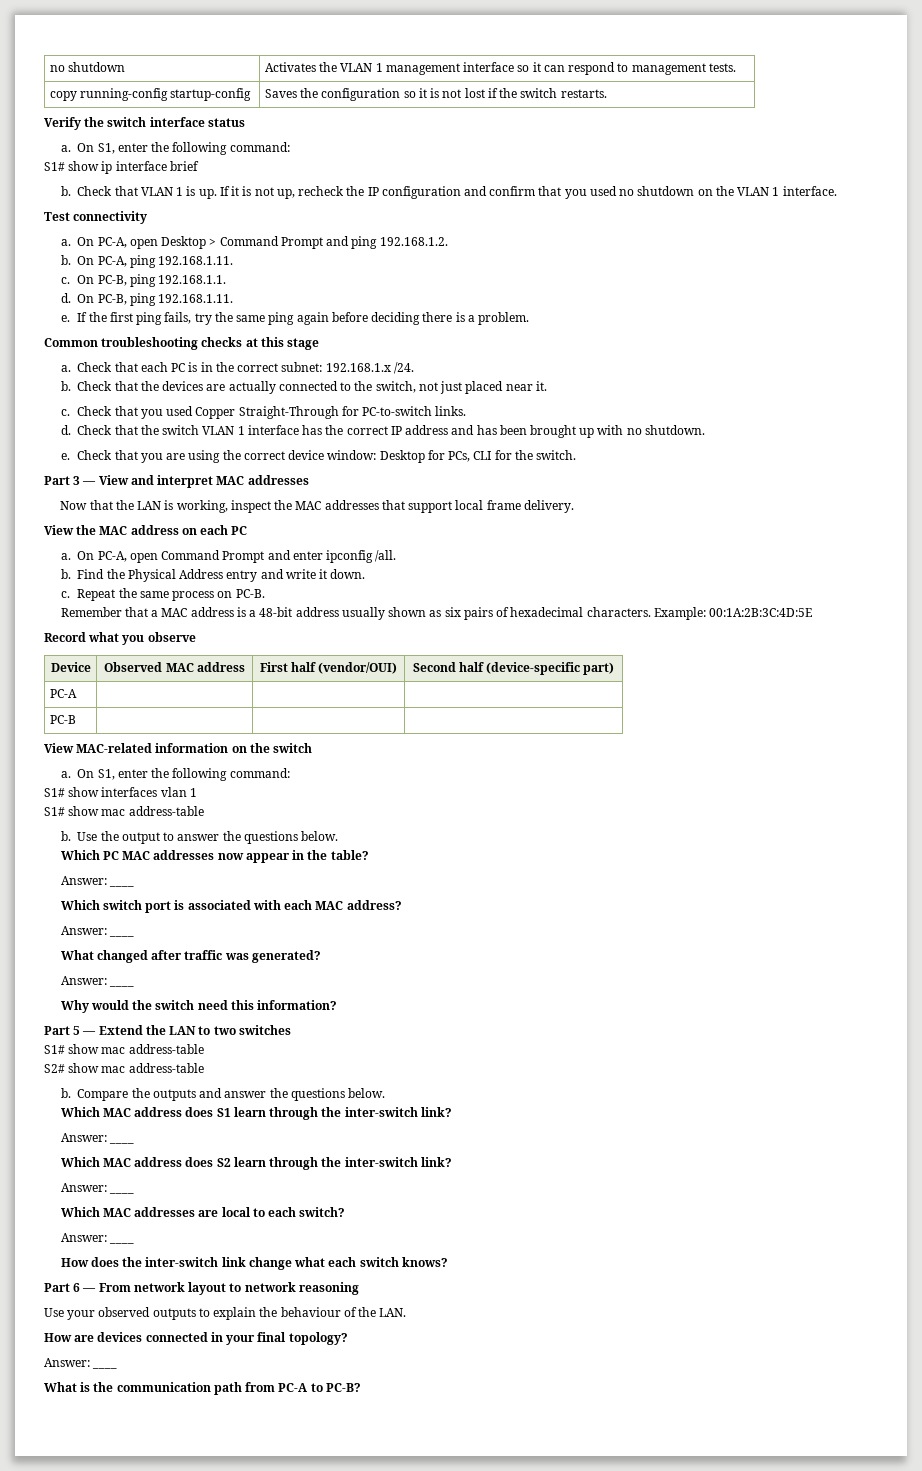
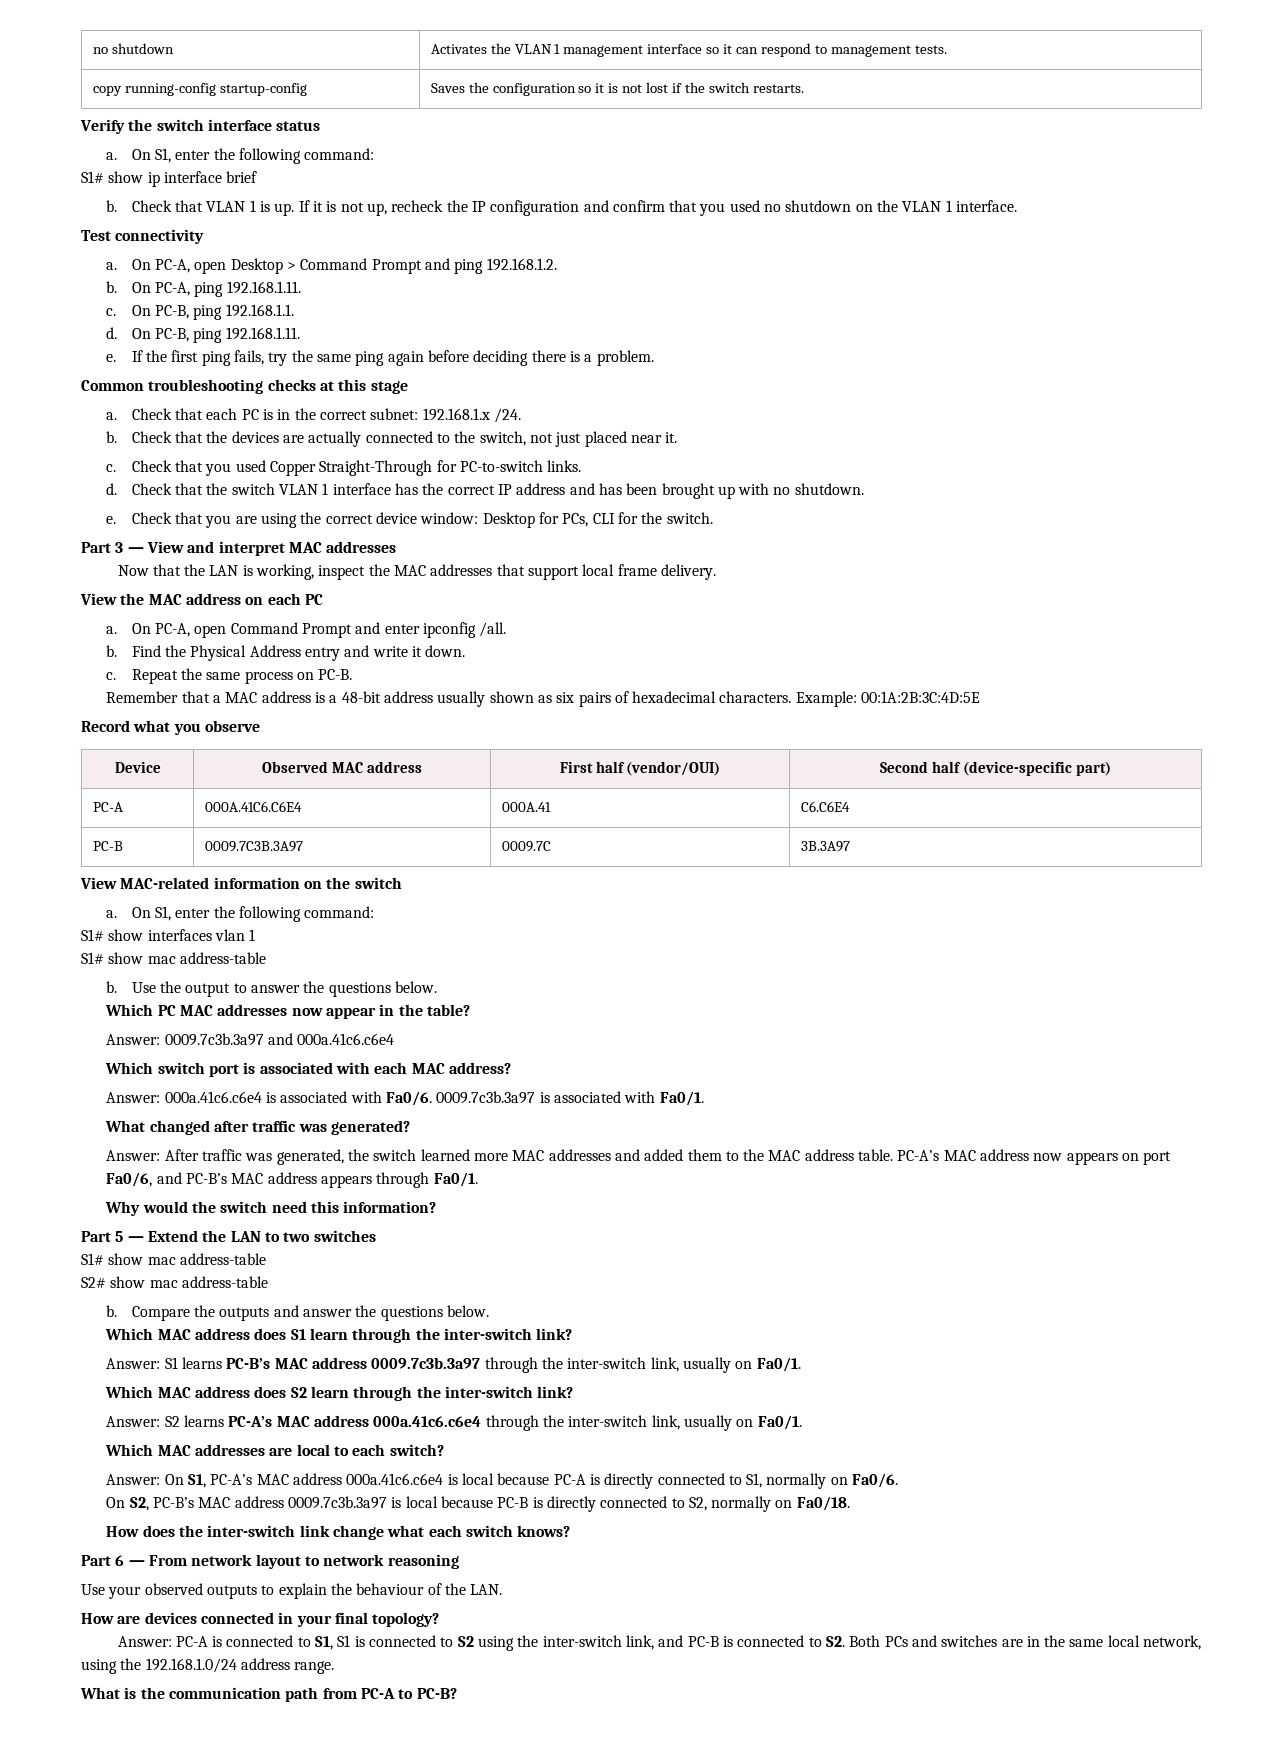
- PC-A | | |
- PC-B | | |
+ PC-A | 000A.41C6.C6E4 | 000A.41 | C6.C6E4
+ PC-B | 0009.7C3B.3A97 | 0009.7C | 3B.3A97
  Which PC MAC addresses now appear in the table?
- Answer: ____
+ Answer: 0009.7c3b.3a97 and 000a.41c6.c6e4
  Which switch port is associated with each MAC address?
- Answer: ____
+ Answer: 000a.41c6.c6e4 is associated with Fa0/6. 0009.7c3b.3a97 is associated with Fa0/1.
  What changed after traffic was generated?
- Answer: ____
+ Answer: After traffic was generated, the switch learned more MAC addresses and added them to the MAC address table. PC-A’s MAC address now appears on port Fa0/6, and PC-B’s MAC address appears through Fa0/1.
  Which MAC address does S1 learn through the inter-switch link?
- Answer: ____
+ Answer: S1 learns PC-B’s MAC address 0009.7c3b.3a97 through the inter-switch link, usually on Fa0/1.
  Which MAC address does S2 learn through the inter-switch link?
- Answer: ____
+ Answer: S2 learns PC-A’s MAC address 000a.41c6.c6e4 through the inter-switch link, usually on Fa0/1.
  Which MAC addresses are local to each switch?
- Answer: ____
+ Answer: On S1, PC-A’s MAC address 000a.41c6.c6e4 is local because PC-A is directly connected to S1, normally on Fa0/6.
+ On S2, PC-B’s MAC address 0009.7c3b.3a97 is local because PC-B is directly connected to S2, normally on Fa0/18.
  How are devices connected in your final topology?
- Answer: ____
+ Answer: PC-A is connected to S1, S1 is connected to S2 using the inter-switch link, and PC-B is connected to S2. Both PCs and switches are in the same local network, using the 192.168.1.0/24 address range.

